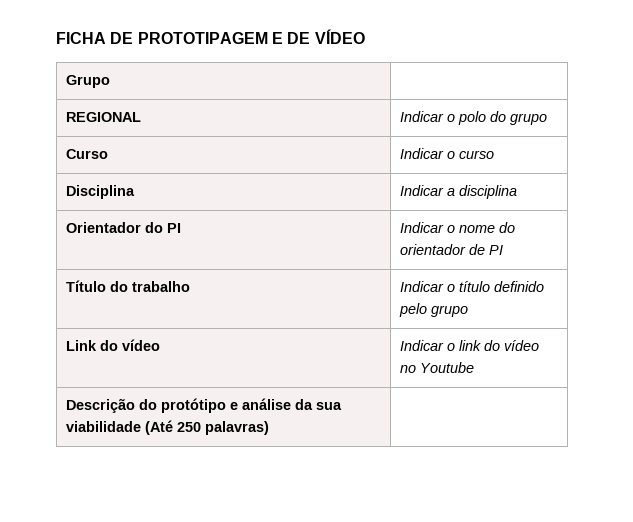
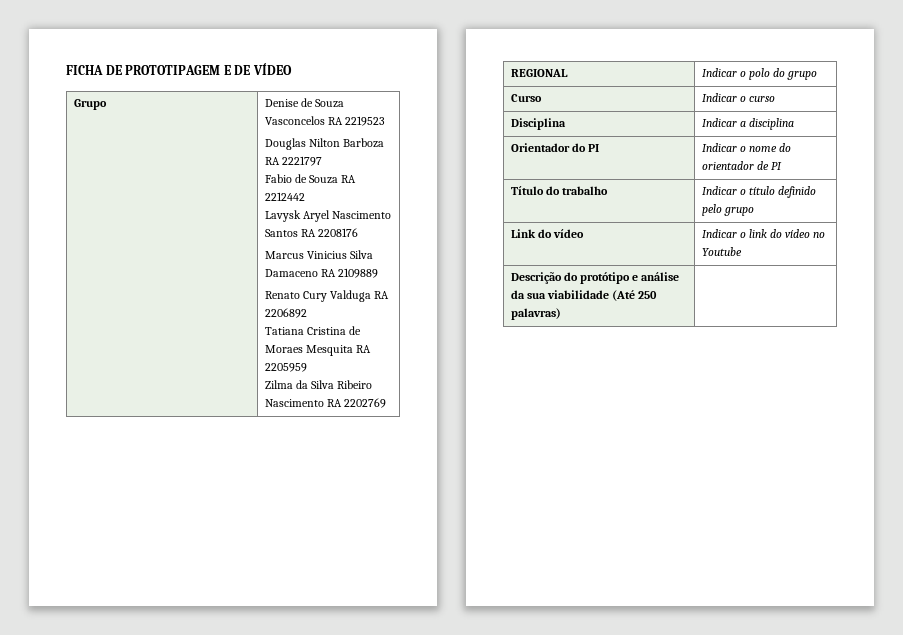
+ Denise de Souza Vasconcelos RA 2219523
+ Douglas Nilton Barboza RA 2221797
+ Fabio de Souza RA 2212442
+ Lavysk Aryel Nascimento Santos RA 2208176
+ Marcus Vinicius Silva Damaceno RA 2109889
+ Renato Cury Valduga RA 2206892
+ Tatiana Cristina de Moraes Mesquita RA 2205959
+ Zilma da Silva Ribeiro Nascimento RA 2202769

